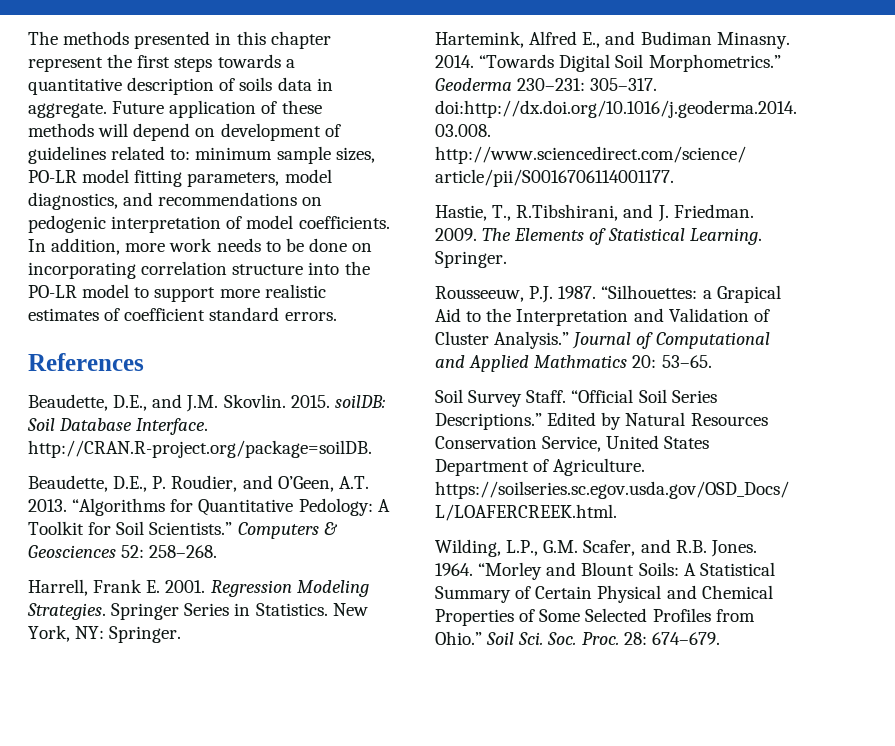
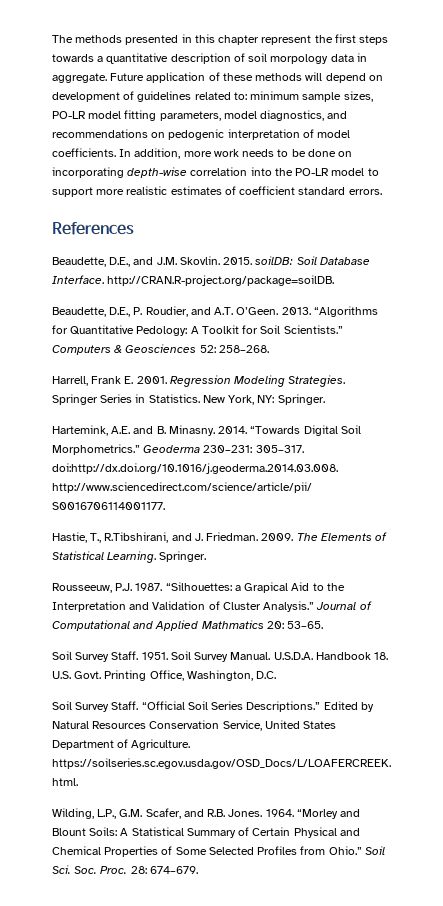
- The methods presented in this chapter represent the first steps towards a quantitative description of soils data in aggregate.
+ The methods presented in this chapter represent the first steps towards a quantitative description of soil morpology data in aggregate.
- In addition, more work needs to be done on incorporating correlation structure into the PO-LR model to support more realistic estimates of coefficient standard errors.
+ In addition, more work needs to be done on incorporating depth-wise correlation into the PO-LR model to support more realistic estimates of coefficient standard errors.
- Beaudette, D.E., P. Roudier, and O’Geen, A.T. 2013.
+ Beaudette, D.E., P. Roudier, and A.T. O’Geen. 2013.
- Hartemink, Alfred E., and Budiman Minasny.
+ Hartemink, A.E. and B. Minasny.
+ Soil Survey Staff. 1951. Soil Survey Manual. U.S.D.A. Handbook 18. U.S. Govt. Printing Office, Washington, D.C.

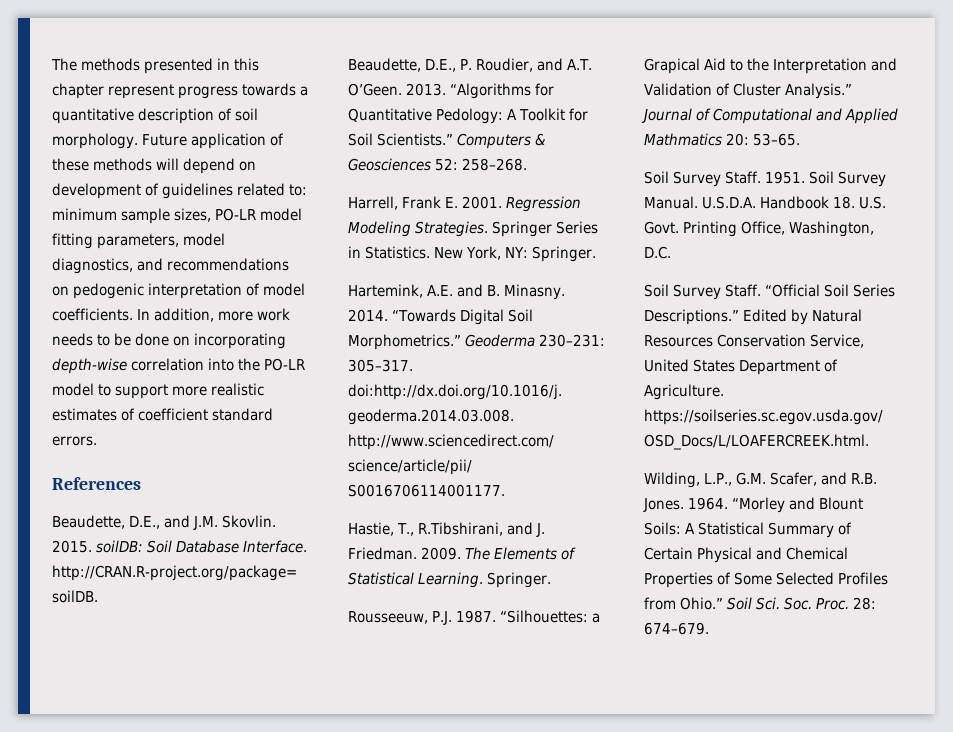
- The methods presented in this chapter represent the first steps towards a quantitative description of soil morpology data in aggregate.
+ The methods presented in this chapter represent progress towards a quantitative description of soil morphology.

